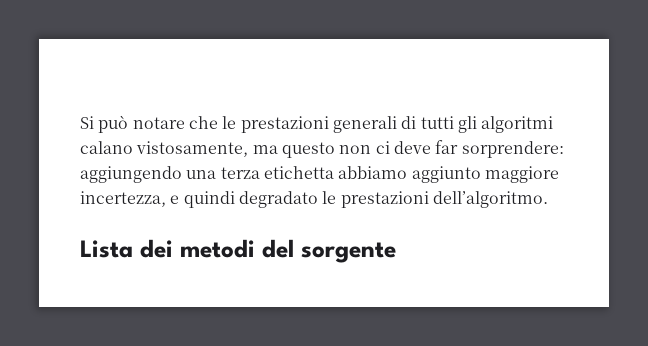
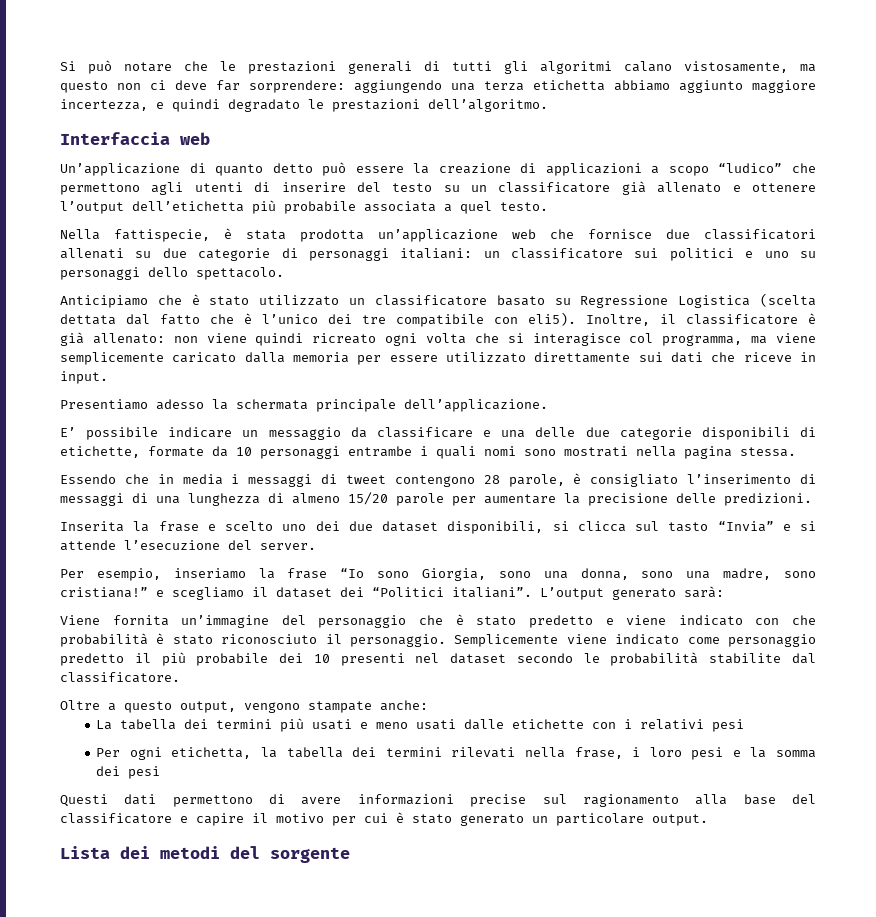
+ Interfaccia web
+ Un’applicazione di quanto detto può essere la creazione di applicazioni a scopo “ludico” che permettono agli utenti di inserire del testo su un classificatore già allenato e ottenere l’output dell’etichetta più probabile associata a quel testo.
+ Nella fattispecie, è stata prodotta un’applicazione web che fornisce due classificatori allenati su due categorie di personaggi italiani: un classificatore sui politici e uno su personaggi dello spettacolo.
+ Anticipiamo che è stato utilizzato un classificatore basato su Regressione Logistica (scelta dettata dal fatto che è l’unico dei tre compatibile con eli5). Inoltre, il classificatore è già allenato: non viene quindi ricreato ogni volta che si interagisce col programma, ma viene semplicemente caricato dalla memoria per essere utilizzato direttamente sui dati che riceve in input.
+ Presentiamo adesso la schermata principale dell’applicazione.
+ E’ possibile indicare un messaggio da classificare e una delle due categorie disponibili di etichette, formate da 10 personaggi entrambe i quali nomi sono mostrati nella pagina stessa.
+ Essendo che in media i messaggi di tweet contengono 28 parole, è consigliato l’inserimento di messaggi di una lunghezza di almeno 15/20 parole per aumentare la precisione delle predizioni.
+ Inserita la frase e scelto uno dei due dataset disponibili, si clicca sul tasto “Invia” e si attende l’esecuzione del server.
+ Per esempio, inseriamo la frase “Io sono Giorgia, sono una donna, sono una madre, sono cristiana!” e scegliamo il dataset dei “Politici italiani”. L’output generato sarà:
+ Viene fornita un’immagine del personaggio che è stato predetto e viene indicato con che probabilità è stato riconosciuto il personaggio. Semplicemente viene indicato come personaggio predetto il più probabile dei 10 presenti nel dataset secondo le probabilità stabilite dal classificatore.
+ Oltre a questo output, vengono stampate anche:
+ La tabella dei termini più usati e meno usati dalle etichette con i relativi pesi
+ Per ogni etichetta, la tabella dei termini rilevati nella frase, i loro pesi e la somma dei pesi
+ Questi dati permettono di avere informazioni precise sul ragionamento alla base del classificatore e capire il motivo per cui è stato generato un particolare output.

